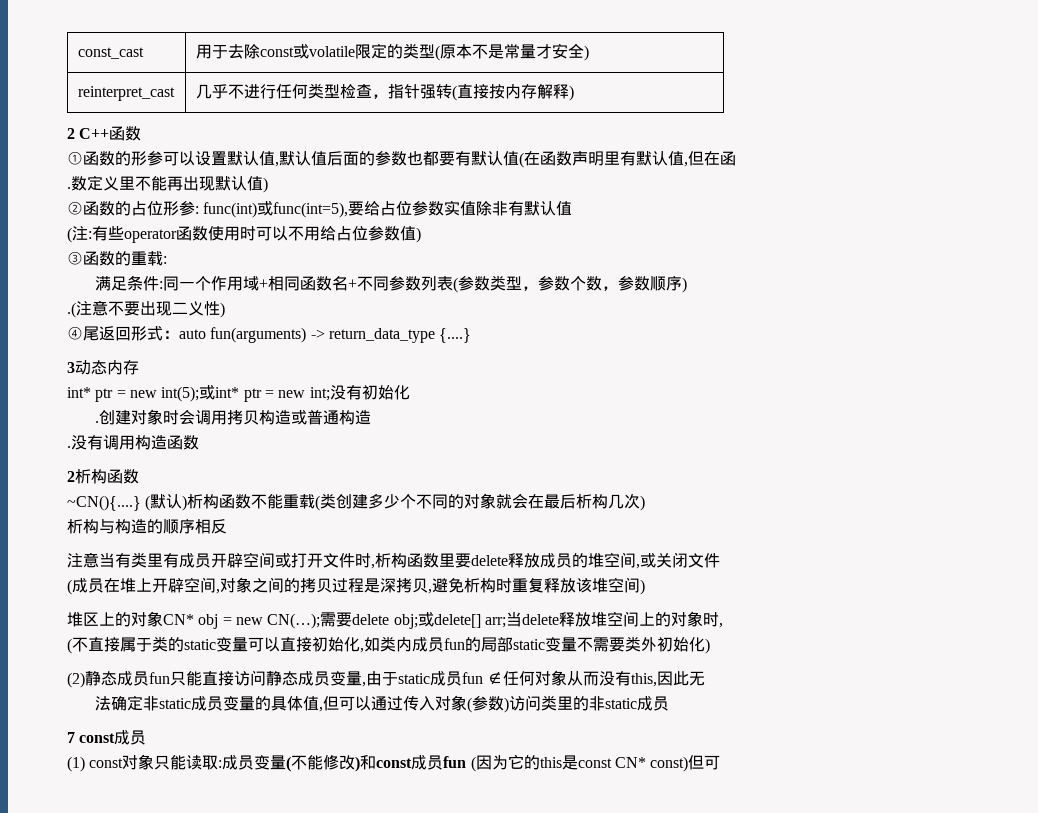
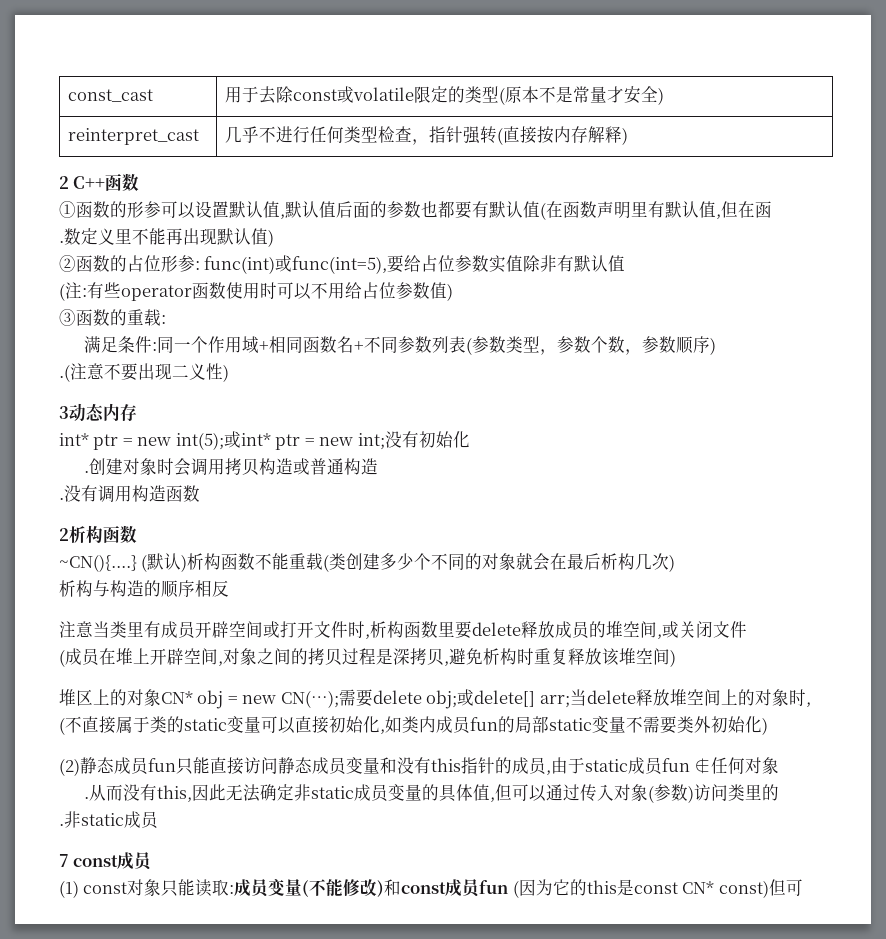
- ④尾返回形式：auto fun(arguments) -> return_data_type {....}
- 注意当有类里有成员开辟空间或打开文件时,析构函数里要delete释放成员的堆空间,或关闭文件
+ 注意当类里有成员开辟空间或打开文件时,析构函数里要delete释放成员的堆空间,或关闭文件
- (2)静态成员fun只能直接访问静态成员变量,由于static成员fun ∉任何对象从而没有this,因此无
- 法确定非static成员变量的具体值,但可以通过传入对象(参数)访问类里的非static成员
+ (2)静态成员fun只能直接访问静态成员变量和没有this指针的成员,由于static成员fun ∉任何对象
+ .从而没有this,因此无法确定非static成员变量的具体值,但可以通过传入对象(参数)访问类里的
+ .非static成员

